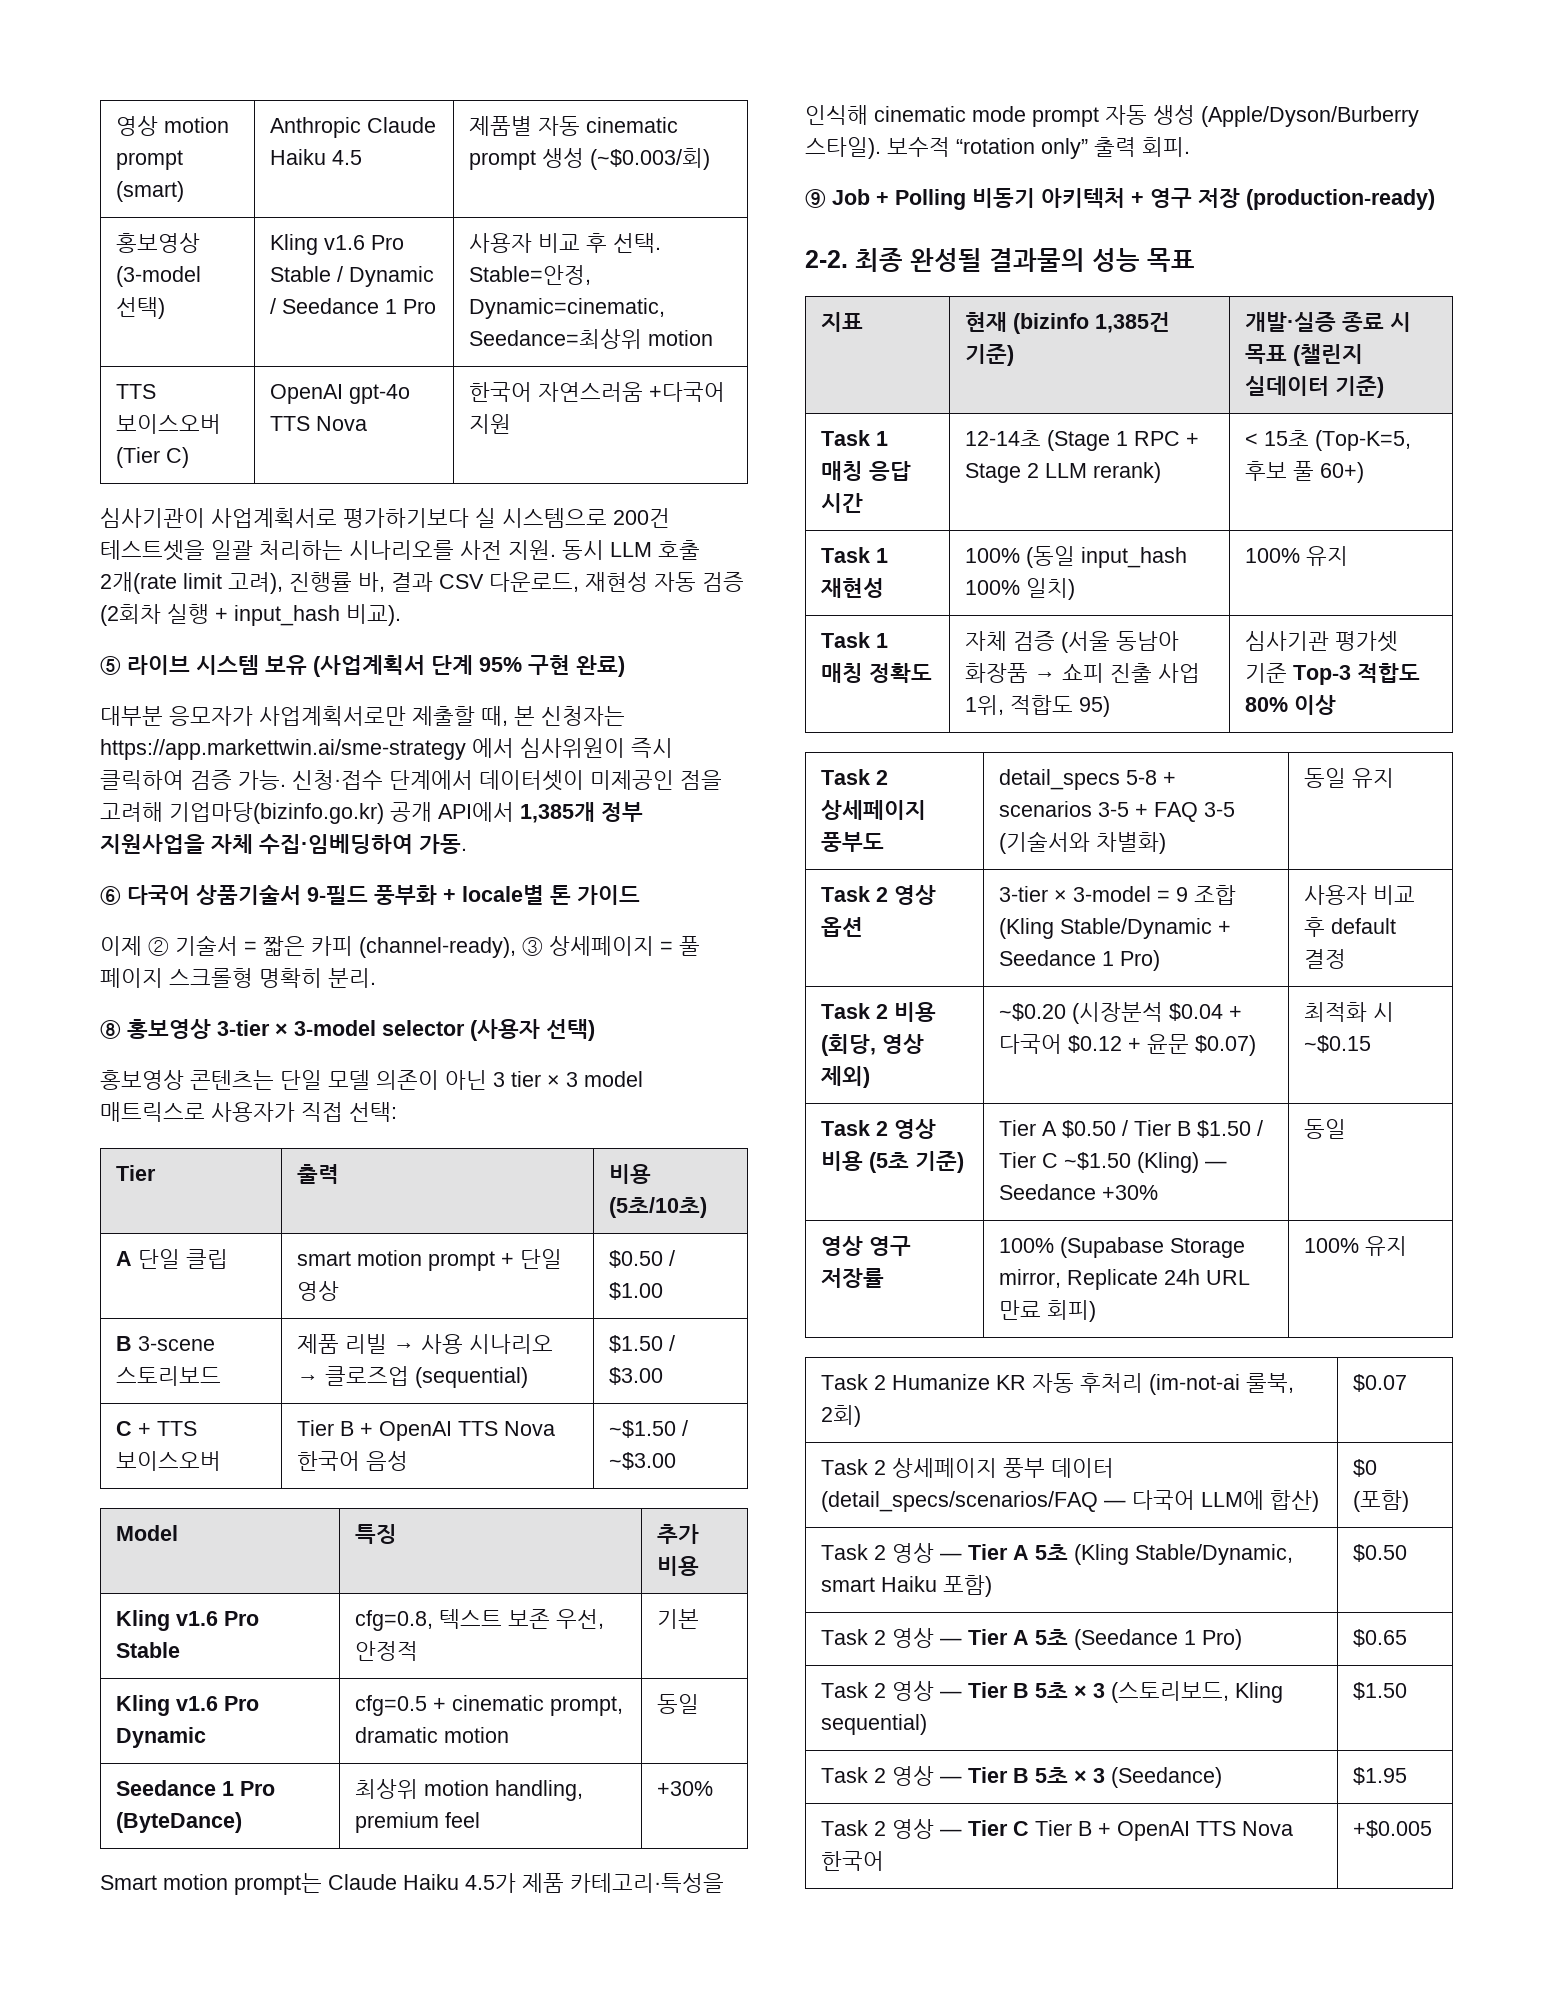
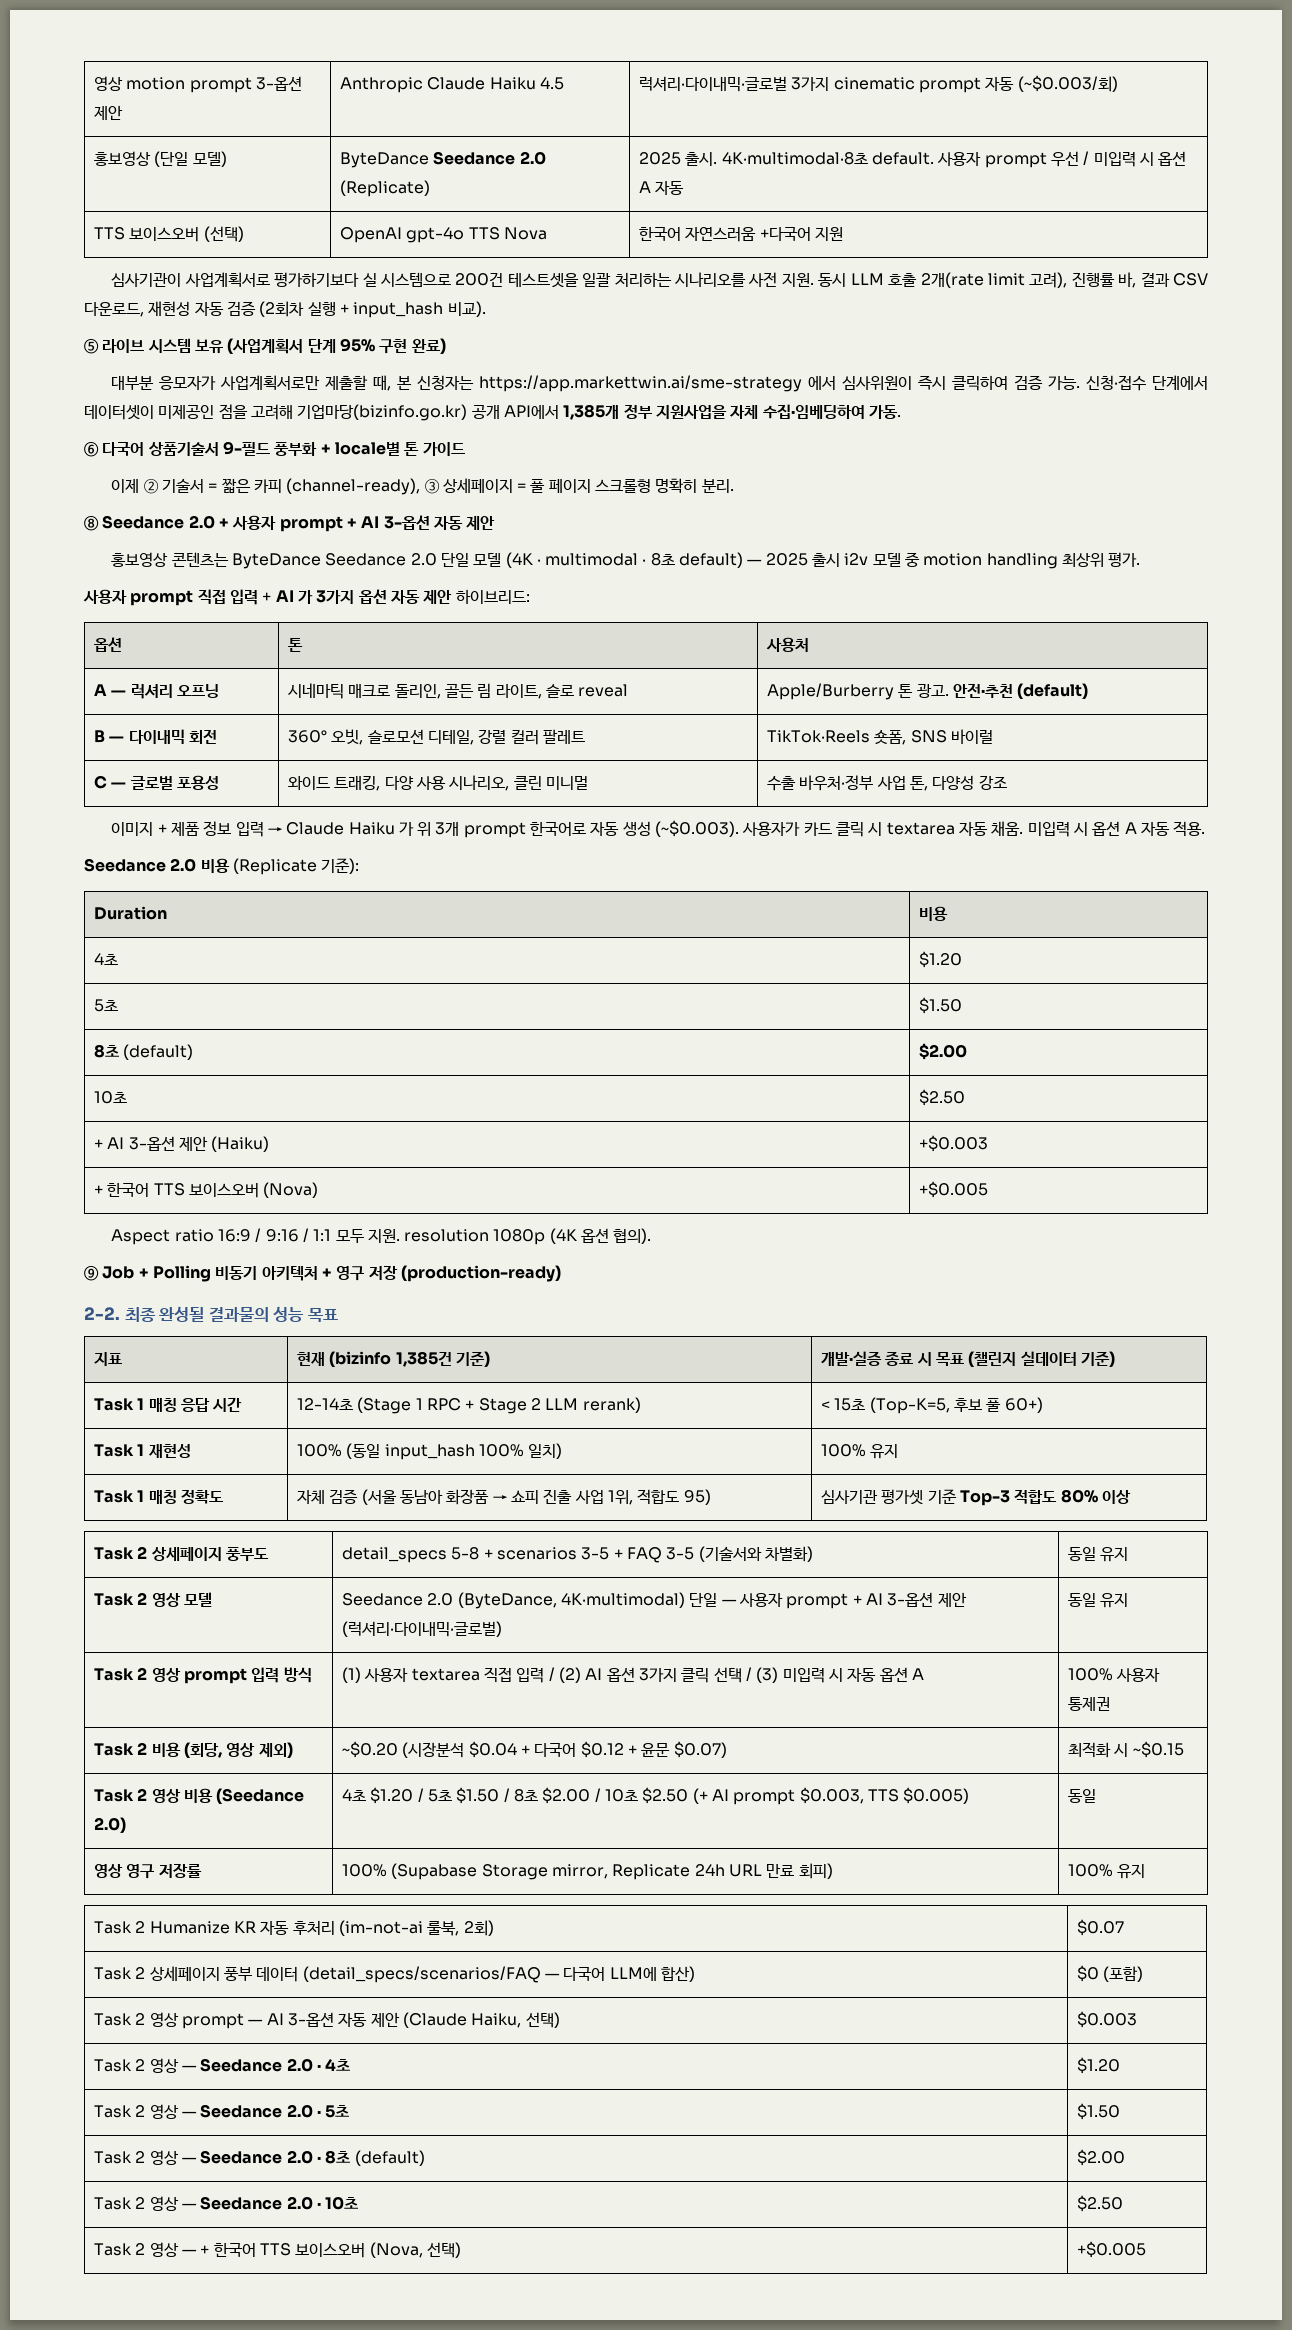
- 영상 motion prompt (smart) | Anthropic Claude Haiku 4.5 | 제품별 자동 cinematic prompt 생성 (~$0.003/회)
+ 영상 motion prompt 3-옵션 제안 | Anthropic Claude Haiku 4.5 | 럭셔리·다이내믹·글로벌 3가지 cinematic prompt 자동 (~$0.003/회)
- 홍보영상 (3-model 선택) | Kling v1.6 Pro Stable / Dynamic / Seedance 1 Pro | 사용자 비교 후 선택. Stable=안정, Dynamic=cinematic, Seedance=최상위 motion
- TTS 보이스오버 (Tier C) | OpenAI gpt-4o TTS Nova | 한국어 자연스러움 +다국어 지원
+ 홍보영상 (단일 모델) | ByteDance Seedance 2.0 (Replicate) | 2025 출시. 4K·multimodal·8초 default. 사용자 prompt 우선 / 미입력 시 옵션 A 자동
+ TTS 보이스오버 (선택) | OpenAI gpt-4o TTS Nova | 한국어 자연스러움 +다국어 지원
- ⑧ 홍보영상 3-tier × 3-model selector (사용자 선택)
- 홍보영상 콘텐츠는 단일 모델 의존이 아닌 3 tier × 3 model 매트릭스로 사용자가 직접 선택:
- Tier | 출력 | 비용 (5초/10초)
- A 단일 클립 | smart motion prompt + 단일 영상 | $0.50 / $1.00
- B 3-scene 스토리보드 | 제품 리빌 → 사용 시나리오 → 클로즈업 (sequential) | $1.50 / $3.00
- C + TTS 보이스오버 | Tier B + OpenAI TTS Nova 한국어 음성 | ~$1.50 / ~$3.00
- Model | 특징 | 추가 비용
- Kling v1.6 Pro Stable | cfg=0.8, 텍스트 보존 우선, 안정적 | 기본
- Kling v1.6 Pro Dynamic | cfg=0.5 + cinematic prompt, dramatic motion | 동일
- Seedance 1 Pro (ByteDance) | 최상위 motion handling, premium feel | +30%
- Smart motion prompt는 Claude Haiku 4.5가 제품 카테고리·특성을 인식해 cinematic mode prompt 자동 생성 (Apple/Dyson/Burberry 스타일). 보수적 “rotation only” 출력 회피.
+ ⑧ Seedance 2.0 + 사용자 prompt + AI 3-옵션 자동 제안
+ 홍보영상 콘텐츠는 ByteDance Seedance 2.0 단일 모델 (4K · multimodal · 8초 default) — 2025 출시 i2v 모델 중 motion handling 최상위 평가.
+ 사용자 prompt 직접 입력 + AI 가 3가지 옵션 자동 제안 하이브리드:
+ 옵션 | 톤 | 사용처
+ A — 럭셔리 오프닝 | 시네마틱 매크로 돌리인, 골든 림 라이트, 슬로 reveal | Apple/Burberry 톤 광고. 안전·추천 (default)
+ B — 다이내믹 회전 | 360° 오빗, 슬로모션 디테일, 강렬 컬러 팔레트 | TikTok·Reels 숏폼, SNS 바이럴
+ C — 글로벌 포용성 | 와이드 트래킹, 다양 사용 시나리오, 클린 미니멀 | 수출 바우처·정부 사업 톤, 다양성 강조
+ 이미지 + 제품 정보 입력 → Claude Haiku 가 위 3개 prompt 한국어로 자동 생성 (~$0.003). 사용자가 카드 클릭 시 textarea 자동 채움. 미입력 시 옵션 A 자동 적용.
+ Seedance 2.0 비용 (Replicate 기준):
+ Duration | 비용
+ 4초 | $1.20
+ 5초 | $1.50
+ 8초 (default) | $2.00
+ 10초 | $2.50
+ + AI 3-옵션 제안 (Haiku) | +$0.003
+ + 한국어 TTS 보이스오버 (Nova) | +$0.005
+ Aspect ratio 16:9 / 9:16 / 1:1 모두 지원. resolution 1080p (4K 옵션 협의).
- Task 2 영상 옵션 | 3-tier × 3-model = 9 조합 (Kling Stable/Dynamic + Seedance 1 Pro) | 사용자 비교 후 default 결정
+ Task 2 영상 모델 | Seedance 2.0 (ByteDance, 4K·multimodal) 단일 — 사용자 prompt + AI 3-옵션 제안 (럭셔리·다이내믹·글로벌) | 동일 유지
+ Task 2 영상 prompt 입력 방식 | (1) 사용자 textarea 직접 입력 / (2) AI 옵션 3가지 클릭 선택 / (3) 미입력 시 자동 옵션 A | 100% 사용자 통제권
- Task 2 영상 비용 (5초 기준) | Tier A $0.50 / Tier B $1.50 / Tier C ~$1.50 (Kling) — Seedance +30% | 동일
+ Task 2 영상 비용 (Seedance 2.0) | 4초 $1.20 / 5초 $1.50 / 8초 $2.00 / 10초 $2.50 (+ AI prompt $0.003, TTS $0.005) | 동일
- Task 2 영상 — Tier A 5초 (Kling Stable/Dynamic, smart Haiku 포함) | $0.50
- Task 2 영상 — Tier A 5초 (Seedance 1 Pro) | $0.65
- Task 2 영상 — Tier B 5초 × 3 (스토리보드, Kling sequential) | $1.50
+ Task 2 영상 prompt — AI 3-옵션 자동 제안 (Claude Haiku, 선택) | $0.003
+ Task 2 영상 — Seedance 2.0 · 4초 | $1.20
+ Task 2 영상 — Seedance 2.0 · 5초 | $1.50
- Task 2 영상 — Tier B 5초 × 3 (Seedance) | $1.95
- Task 2 영상 — Tier C Tier B + OpenAI TTS Nova 한국어 | +$0.005
+ Task 2 영상 — Seedance 2.0 · 8초 (default) | $2.00
+ Task 2 영상 — Seedance 2.0 · 10초 | $2.50
+ Task 2 영상 — + 한국어 TTS 보이스오버 (Nova, 선택) | +$0.005

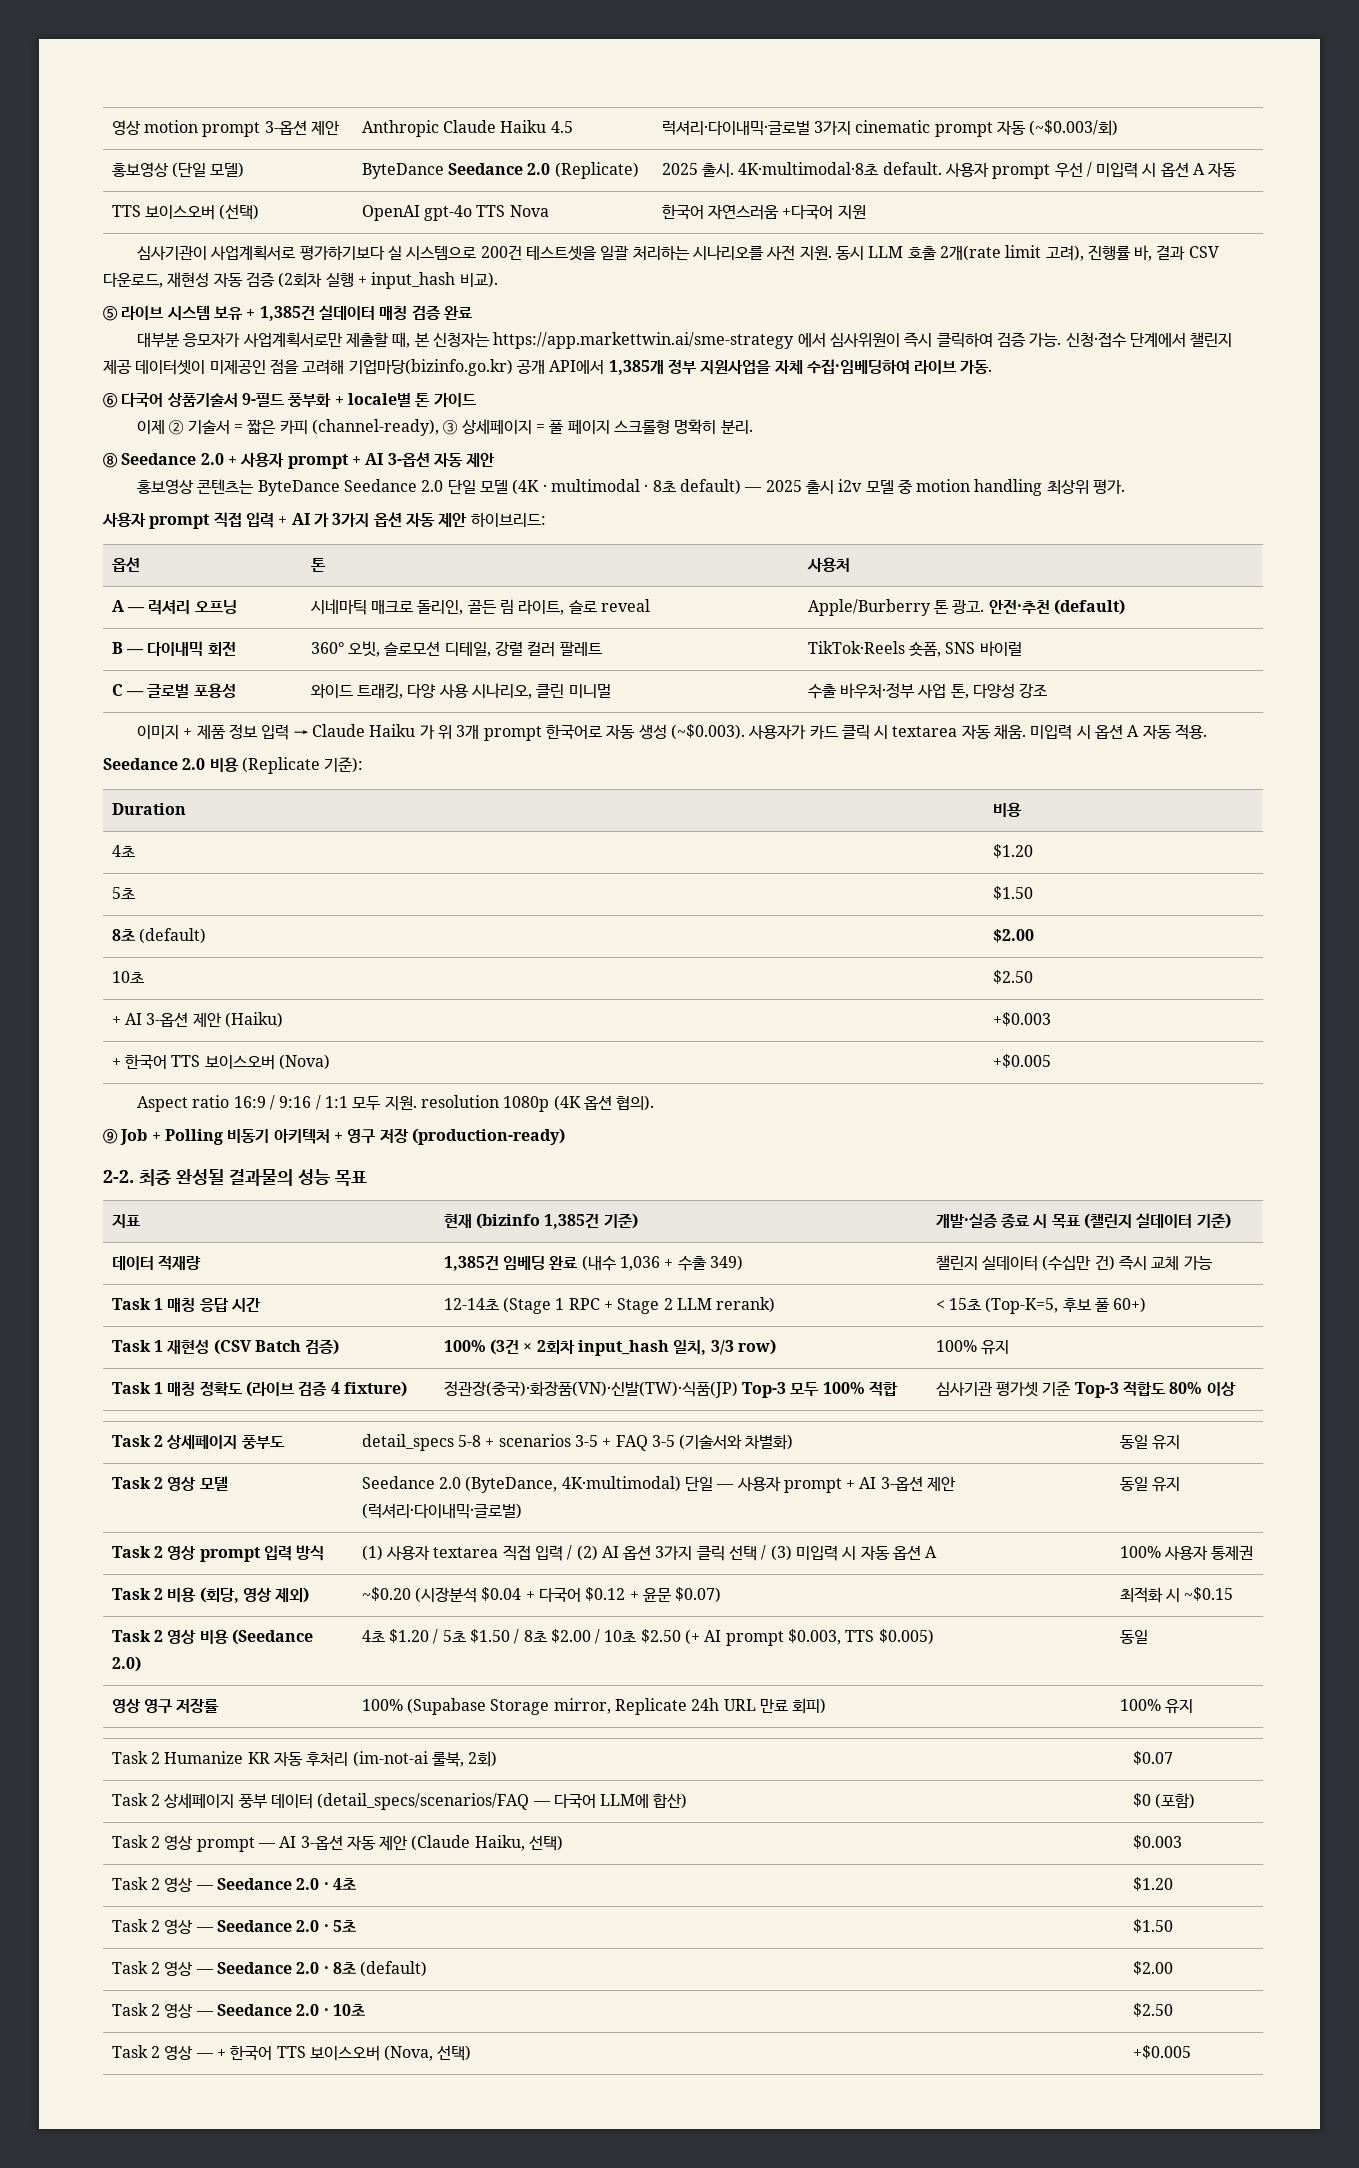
- ⑤ 라이브 시스템 보유 (사업계획서 단계 95% 구현 완료)
+ ⑤ 라이브 시스템 보유 + 1,385건 실데이터 매칭 검증 완료
- 신청·접수 단계에서 데이터셋이 미제공인 점을 고려해 기업마당(bizinfo.go.kr) 공개 API에서 1,385개 정부 지원사업을 자체 수집·임베딩하여 가동.
+ 신청·접수 단계에서 챌린지 제공 데이터셋이 미제공인 점을 고려해 기업마당(bizinfo.go.kr) 공개 API에서 1,385개 정부 지원사업을 자체 수집·임베딩하여 라이브 가동.
+ 데이터 적재량 | 1,385건 임베딩 완료 (내수 1,036 + 수출 349) | 챌린지 실데이터 (수십만 건) 즉시 교체 가능
- Task 1 재현성 | 100% (동일 input_hash 100% 일치) | 100% 유지
+ Task 1 재현성 (CSV Batch 검증) | 100% (3건 × 2회차 input_hash 일치, 3/3 row) | 100% 유지
- Task 1 매칭 정확도 | 자체 검증 (서울 동남아 화장품 → 쇼피 진출 사업 1위, 적합도 95) | 심사기관 평가셋 기준 Top-3 적합도 80% 이상
+ Task 1 매칭 정확도 (라이브 검증 4 fixture) | 정관장(중국)·화장품(VN)·신발(TW)·식품(JP) Top-3 모두 100% 적합 | 심사기관 평가셋 기준 Top-3 적합도 80% 이상

